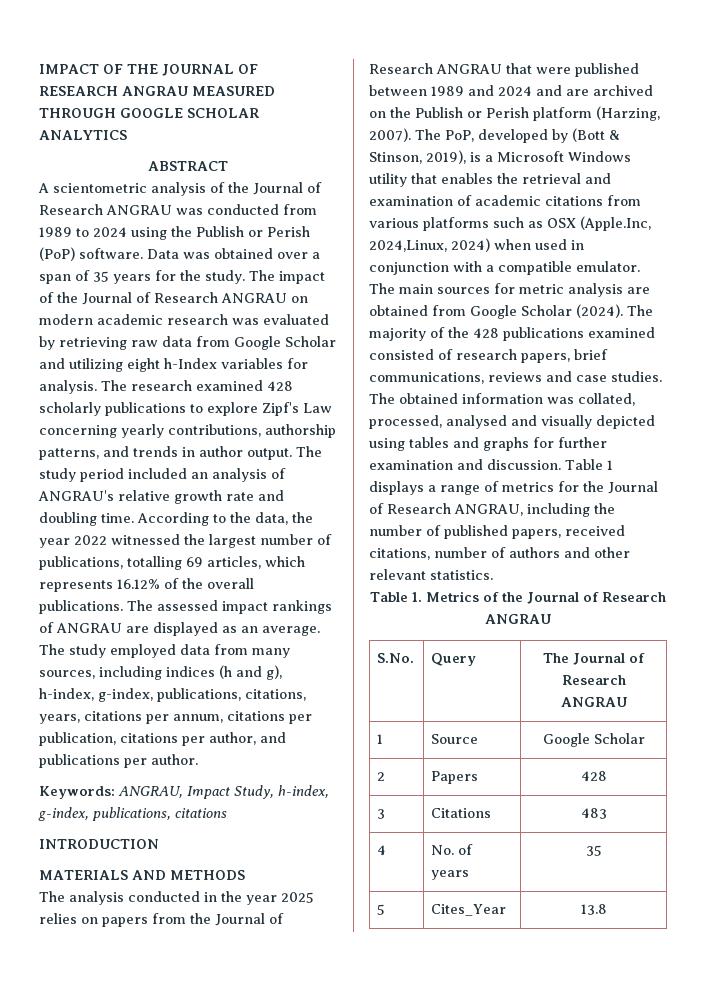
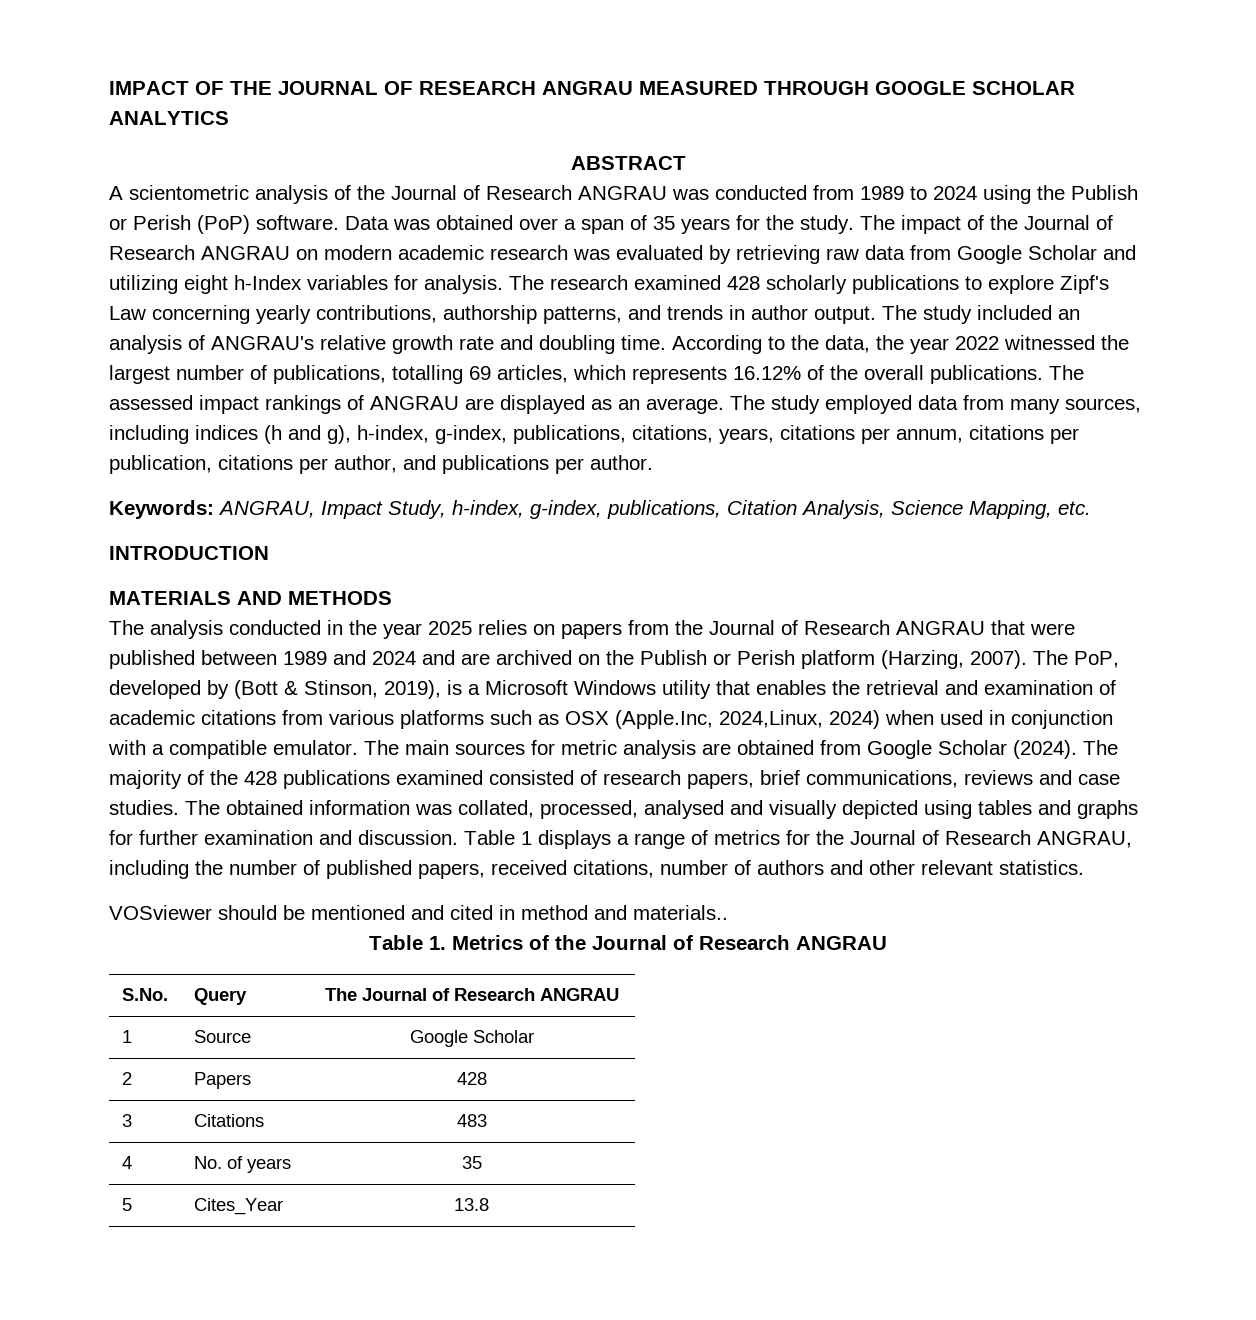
- The study period included an analysis of ANGRAU's relative growth rate and doubling time.
+ The study included an analysis of ANGRAU's relative growth rate and doubling time.
- Keywords: ANGRAU, Impact Study, h-index, g-index, publications, citations
+ Keywords: ANGRAU, Impact Study, h-index, g-index, publications, Citation Analysis, Science Mapping, etc.
+ VOSviewer should be mentioned and cited in method and materials..

